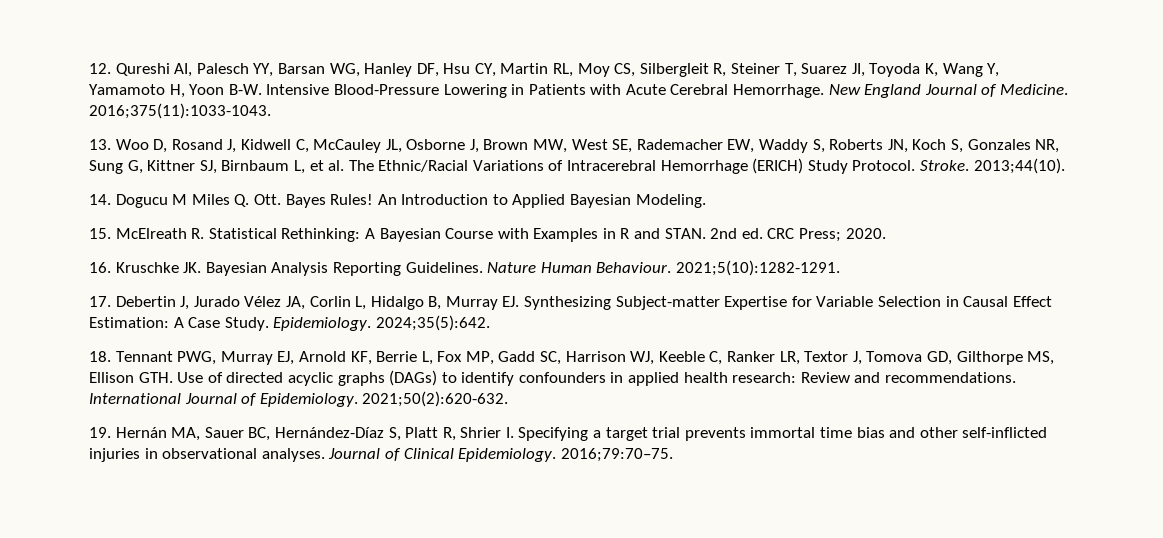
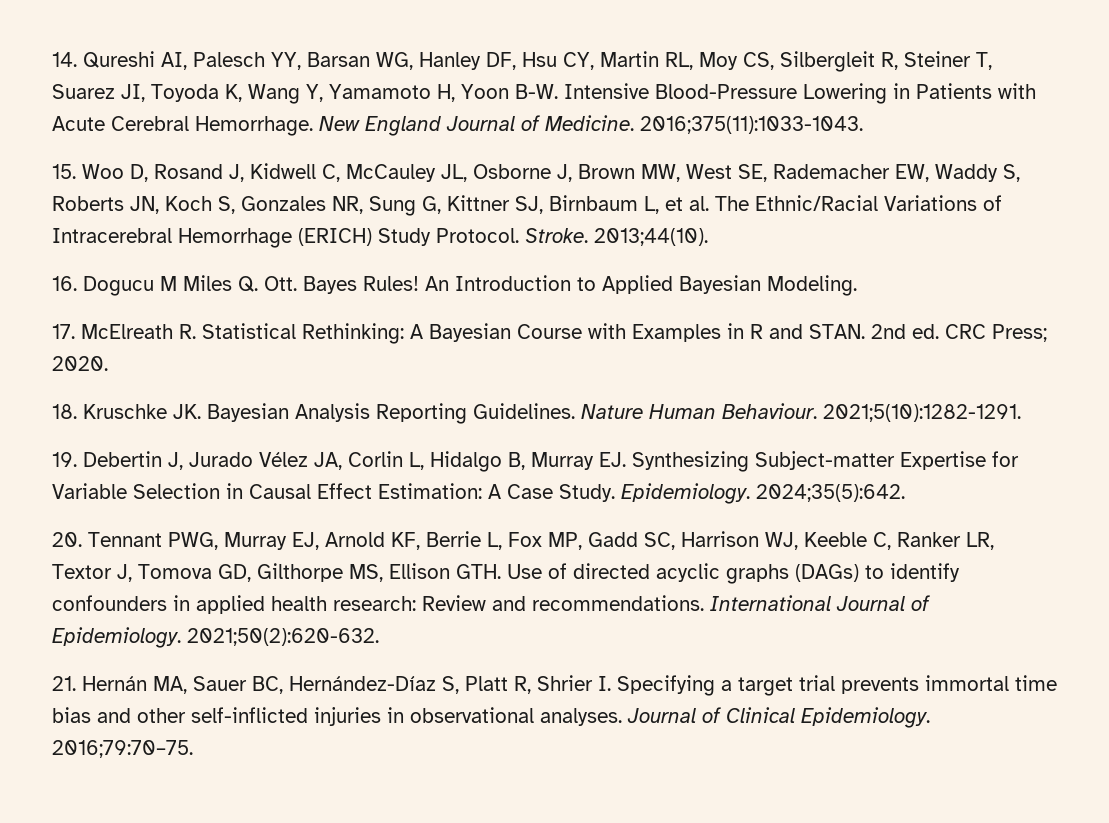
- 12. Qureshi AI, Palesch YY, Barsan WG, Hanley DF, Hsu CY, Martin RL, Moy CS, Silbergleit R, Steiner T, Suarez JI, Toyoda K, Wang Y, Yamamoto H, Yoon B-W. Intensive Blood-Pressure Lowering in Patients with Acute Cerebral Hemorrhage.
+ 14. Qureshi AI, Palesch YY, Barsan WG, Hanley DF, Hsu CY, Martin RL, Moy CS, Silbergleit R, Steiner T, Suarez JI, Toyoda K, Wang Y, Yamamoto H, Yoon B-W. Intensive Blood-Pressure Lowering in Patients with Acute Cerebral Hemorrhage.
- 13. Woo D, Rosand J, Kidwell C, McCauley JL, Osborne J, Brown MW, West SE, Rademacher EW, Waddy S, Roberts JN, Koch S, Gonzales NR, Sung G, Kittner SJ, Birnbaum L, et al. The Ethnic/Racial Variations of Intracerebral Hemorrhage (ERICH) Study Protocol.
+ 15. Woo D, Rosand J, Kidwell C, McCauley JL, Osborne J, Brown MW, West SE, Rademacher EW, Waddy S, Roberts JN, Koch S, Gonzales NR, Sung G, Kittner SJ, Birnbaum L, et al. The Ethnic/Racial Variations of Intracerebral Hemorrhage (ERICH) Study Protocol.
- 14. Dogucu M Miles Q. Ott. Bayes Rules!
+ 16. Dogucu M Miles Q. Ott. Bayes Rules!
- 15. McElreath R. Statistical Rethinking: A Bayesian Course with Examples in R and STAN.
+ 17. McElreath R. Statistical Rethinking: A Bayesian Course with Examples in R and STAN.
- 16. Kruschke JK. Bayesian Analysis Reporting Guidelines.
+ 18. Kruschke JK. Bayesian Analysis Reporting Guidelines.
- 17. Debertin J, Jurado Vélez JA, Corlin L, Hidalgo B, Murray EJ. Synthesizing Subject-matter Expertise for Variable Selection in Causal Effect Estimation: A Case Study.
+ 19. Debertin J, Jurado Vélez JA, Corlin L, Hidalgo B, Murray EJ. Synthesizing Subject-matter Expertise for Variable Selection in Causal Effect Estimation: A Case Study.
- 18. Tennant PWG, Murray EJ, Arnold KF, Berrie L, Fox MP, Gadd SC, Harrison WJ, Keeble C, Ranker LR, Textor J, Tomova GD, Gilthorpe MS, Ellison GTH. Use of directed acyclic graphs (DAGs) to identify confounders in applied health research: Review and recommendations.
+ 20. Tennant PWG, Murray EJ, Arnold KF, Berrie L, Fox MP, Gadd SC, Harrison WJ, Keeble C, Ranker LR, Textor J, Tomova GD, Gilthorpe MS, Ellison GTH. Use of directed acyclic graphs (DAGs) to identify confounders in applied health research: Review and recommendations.
- 19. Hernán MA, Sauer BC, Hernández-Díaz S, Platt R, Shrier I. Specifying a target trial prevents immortal time bias and other self-inflicted injuries in observational analyses.
+ 21. Hernán MA, Sauer BC, Hernández-Díaz S, Platt R, Shrier I. Specifying a target trial prevents immortal time bias and other self-inflicted injuries in observational analyses.

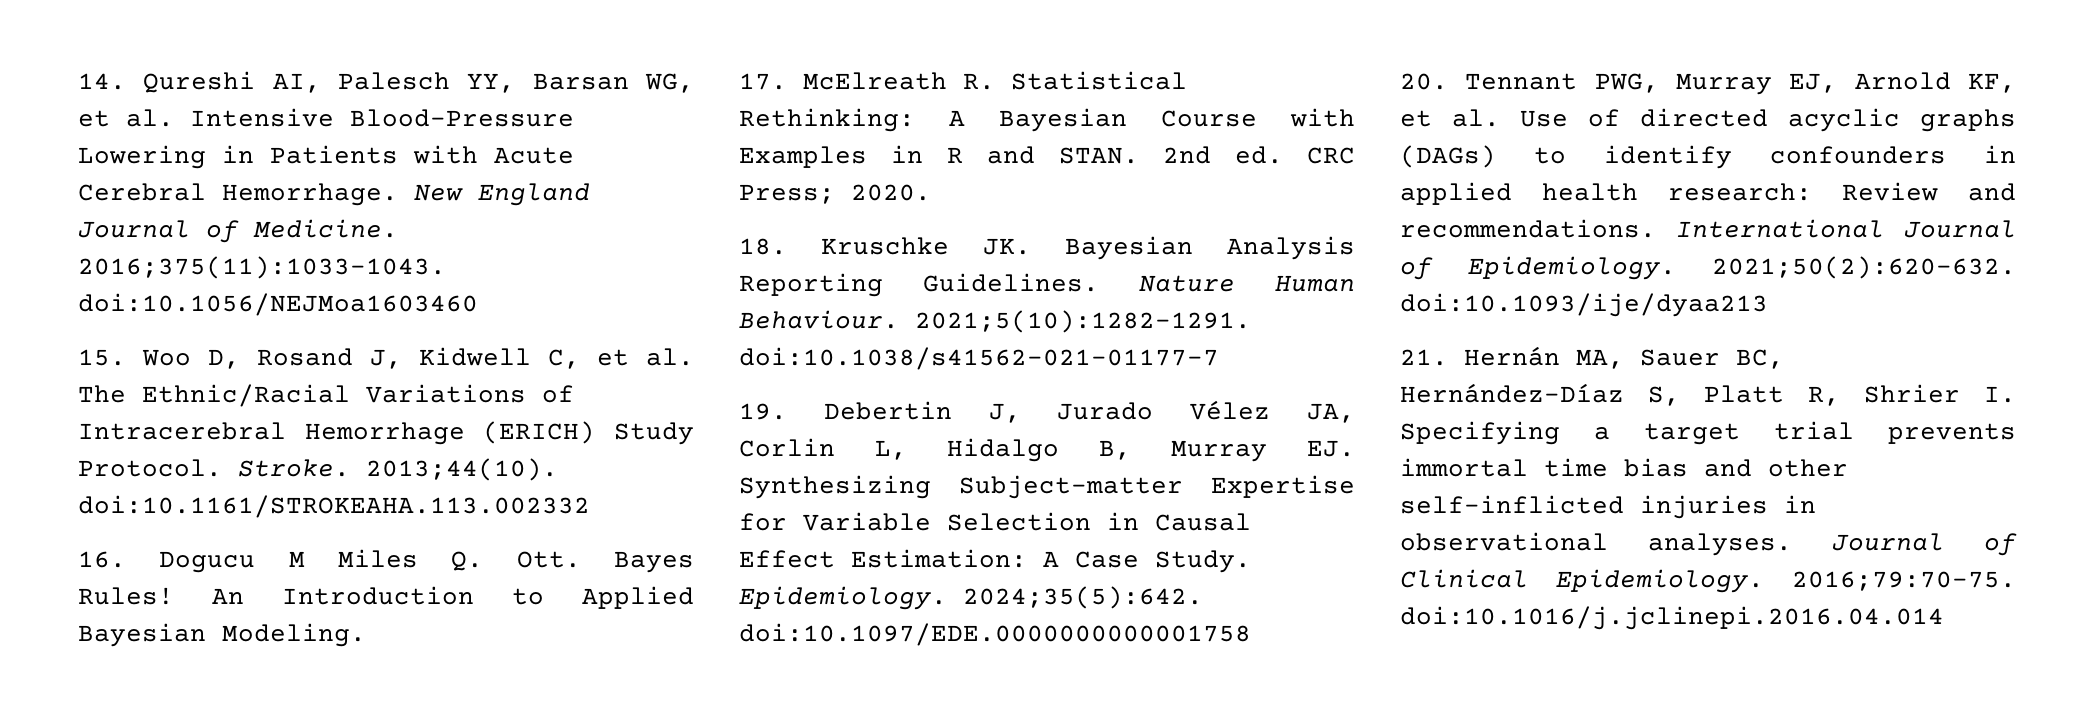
- 14. Qureshi AI, Palesch YY, Barsan WG, Hanley DF, Hsu CY, Martin RL, Moy CS, Silbergleit R, Steiner T, Suarez JI, Toyoda K, Wang Y, Yamamoto H, Yoon B-W. Intensive Blood-Pressure Lowering in Patients with Acute Cerebral Hemorrhage.
+ 14. Qureshi AI, Palesch YY, Barsan WG, et al. Intensive Blood-Pressure Lowering in Patients with Acute Cerebral Hemorrhage.
- 2016;375(11):1033-1043.
+ 2016;375(11):1033-1043. doi:10.1056/NEJMoa1603460
- 15. Woo D, Rosand J, Kidwell C, McCauley JL, Osborne J, Brown MW, West SE, Rademacher EW, Waddy S, Roberts JN, Koch S, Gonzales NR, Sung G, Kittner SJ, Birnbaum L, et al. The Ethnic/Racial Variations of Intracerebral Hemorrhage (ERICH) Study Protocol.
+ 15. Woo D, Rosand J, Kidwell C, et al. The Ethnic/Racial Variations of Intracerebral Hemorrhage (ERICH) Study Protocol.
- 2013;44(10).
+ 2013;44(10). doi:10.1161/STROKEAHA.113.002332
- 2021;5(10):1282-1291.
+ 2021;5(10):1282-1291. doi:10.1038/s41562-021-01177-7
- 2024;35(5):642.
+ 2024;35(5):642. doi:10.1097/EDE.0000000000001758
- 20. Tennant PWG, Murray EJ, Arnold KF, Berrie L, Fox MP, Gadd SC, Harrison WJ, Keeble C, Ranker LR, Textor J, Tomova GD, Gilthorpe MS, Ellison GTH. Use of directed acyclic graphs (DAGs) to identify confounders in applied health research: Review and recommendations.
+ 20. Tennant PWG, Murray EJ, Arnold KF, et al. Use of directed acyclic graphs (DAGs) to identify confounders in applied health research: Review and recommendations.
- 2021;50(2):620-632.
+ 2021;50(2):620-632. doi:10.1093/ije/dyaa213
- 2016;79:70–75.
+ 2016;79:70–75. doi:10.1016/j.jclinepi.2016.04.014

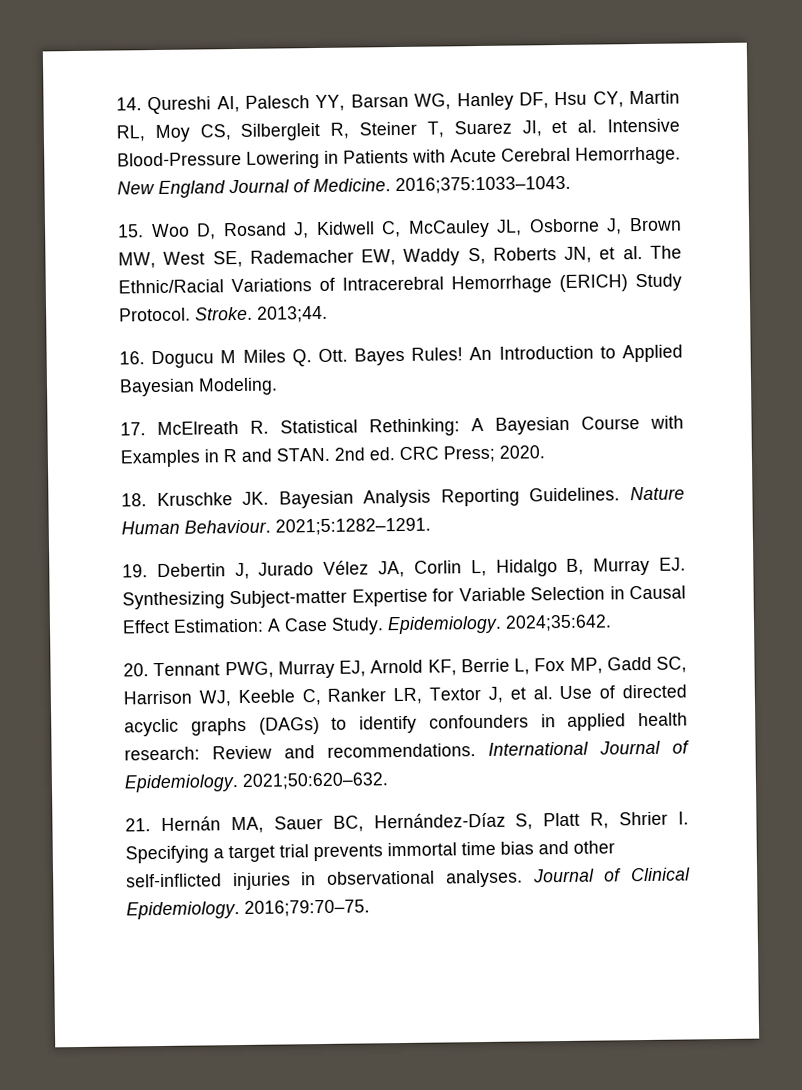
- 14. Qureshi AI, Palesch YY, Barsan WG, et al. Intensive Blood-Pressure Lowering in Patients with Acute Cerebral Hemorrhage.
+ 14. Qureshi AI, Palesch YY, Barsan WG, Hanley DF, Hsu CY, Martin RL, Moy CS, Silbergleit R, Steiner T, Suarez JI, et al. Intensive Blood-Pressure Lowering in Patients with Acute Cerebral Hemorrhage.
- 2016;375(11):1033-1043. doi:10.1056/NEJMoa1603460
+ 2016;375:1033–1043.
- 15. Woo D, Rosand J, Kidwell C, et al. The Ethnic/Racial Variations of Intracerebral Hemorrhage (ERICH) Study Protocol.
+ 15. Woo D, Rosand J, Kidwell C, McCauley JL, Osborne J, Brown MW, West SE, Rademacher EW, Waddy S, Roberts JN, et al. The Ethnic/Racial Variations of Intracerebral Hemorrhage (ERICH) Study Protocol.
- 2013;44(10). doi:10.1161/STROKEAHA.113.002332
+ 2013;44.
- 2021;5(10):1282-1291. doi:10.1038/s41562-021-01177-7
+ 2021;5:1282–1291.
- 2024;35(5):642. doi:10.1097/EDE.0000000000001758
+ 2024;35:642.
- 20. Tennant PWG, Murray EJ, Arnold KF, et al. Use of directed acyclic graphs (DAGs) to identify confounders in applied health research: Review and recommendations.
+ 20. Tennant PWG, Murray EJ, Arnold KF, Berrie L, Fox MP, Gadd SC, Harrison WJ, Keeble C, Ranker LR, Textor J, et al. Use of directed acyclic graphs (DAGs) to identify confounders in applied health research: Review and recommendations.
- 2021;50(2):620-632. doi:10.1093/ije/dyaa213
+ 2021;50:620–632.
- 2016;79:70–75. doi:10.1016/j.jclinepi.2016.04.014
+ 2016;79:70–75.

